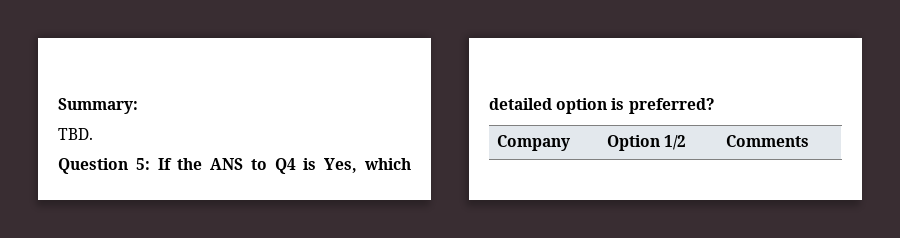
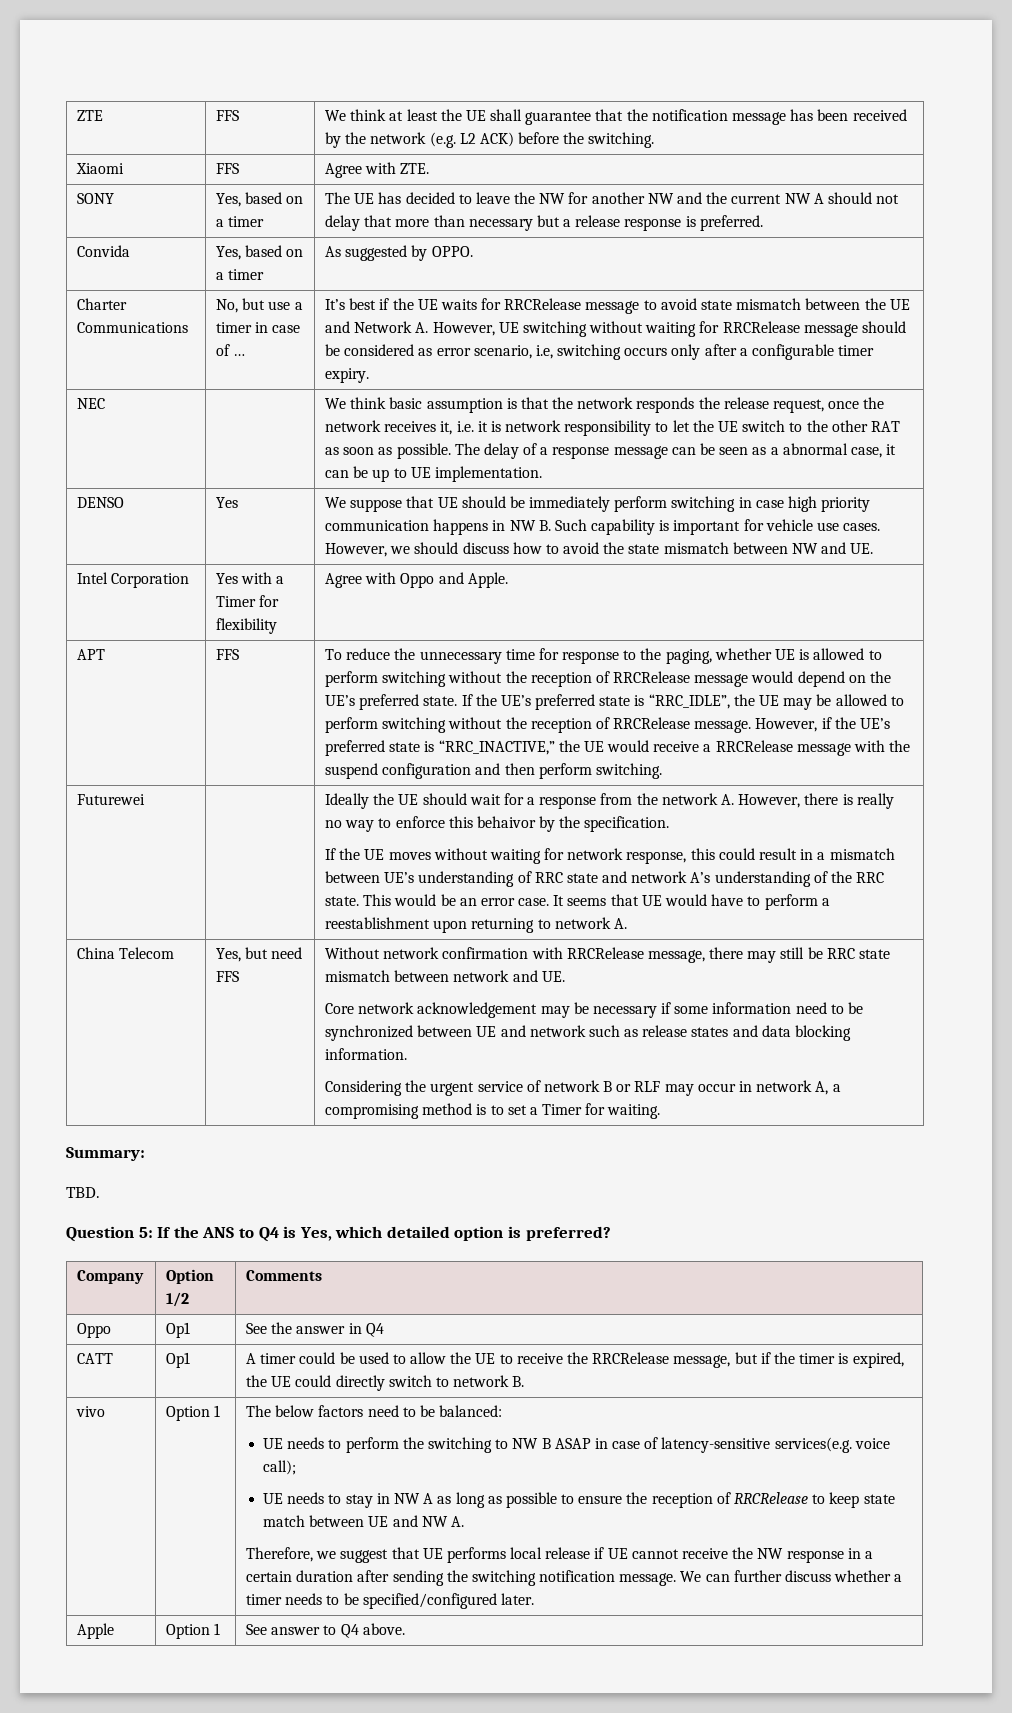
+ ZTE | FFS | We think at least the UE shall guarantee that the notification message has been received by the network (e.g. L2 ACK) before the switching.
+ Xiaomi | FFS | Agree with ZTE.
+ SONY | Yes, based on a timer | The UE has decided to leave the NW for another NW and the current NW A should not delay that more than necessary but a release response is preferred.
+ Convida | Yes, based on a timer | As suggested by OPPO.
+ Charter Communications | No, but use a timer in case of … | It’s best if the UE waits for RRCRelease message to avoid state mismatch between the UE and Network A. However, UE switching without waiting for RRCRelease message should be considered as error scenario, i.e, switching occurs only after a configurable timer expiry.
+ NEC | | We think basic assumption is that the network responds the release request, once the network receives it, i.e. it is network responsibility to let the UE switch to the other RAT as soon as possible. The delay of a response message can be seen as a abnormal case, it can be up to UE implementation.
+ DENSO | Yes | We suppose that UE should be immediately perform switching in case high priority communication happens in NW B. Such capability is important for vehicle use cases. However, we should discuss how to avoid the state mismatch between NW and UE.
+ Intel Corporation | Yes with a Timer for flexibility | Agree with Oppo and Apple.
+ APT | FFS | To reduce the unnecessary time for response to the paging, whether UE is allowed to perform switching without the reception of RRCRelease message would depend on the UE’s preferred state. If the UE’s preferred state is “RRC_IDLE”, the UE may be allowed to perform switching without the reception of RRCRelease message. However, if the UE’s preferred state is “RRC_INACTIVE,” the UE would receive a RRCRelease message with the suspend configuration and then perform switching.
+ Futurewei | | Ideally the UE should wait for a response from the network A. However, there is really no way to enforce this behaivor by the specification.
+ If the UE moves without waiting for network response, this could result in a mismatch between UE’s understanding of RRC state and network A’s understanding of the RRC state. This would be an error case. It seems that UE would have to perform a reestablishment upon returning to network A.
+ China Telecom | Yes, but need FFS | Without network confirmation with RRCRelease message, there may still be RRC state mismatch between network and UE.
+ Core network acknowledgement may be necessary if some information need to be synchronized between UE and network such as release states and data blocking information.
+ Considering the urgent service of network B or RLF may occur in network A, a compromising method is to set a Timer for waiting.
+ Oppo | Op1 | See the answer in Q4
+ CATT | Op1 | A timer could be used to allow the UE to receive the RRCRelease message, but if the timer is expired, the UE could directly switch to network B.
+ vivo | Option 1 | The below factors need to be balanced:
+ UE needs to perform the switching to NW B ASAP in case of latency-sensitive services(e.g. voice call);
+ UE needs to stay in NW A as long as possible to ensure the reception of RRCRelease to keep state match between UE and NW A.
+ Therefore, we suggest that UE performs local release if UE cannot receive the NW response in a certain duration after sending the switching notification message. We can further discuss whether a timer needs to be specified/configured later.
+ Apple | Option 1 | See answer to Q4 above.

